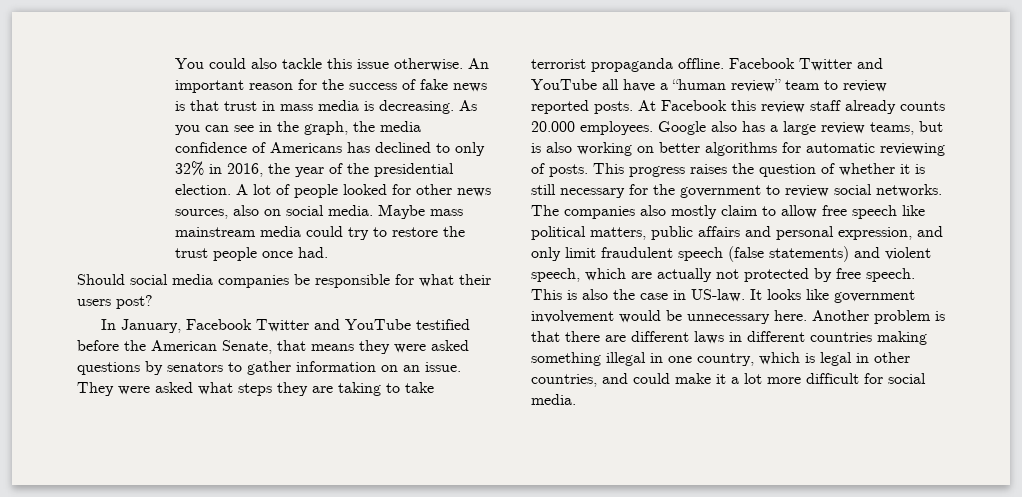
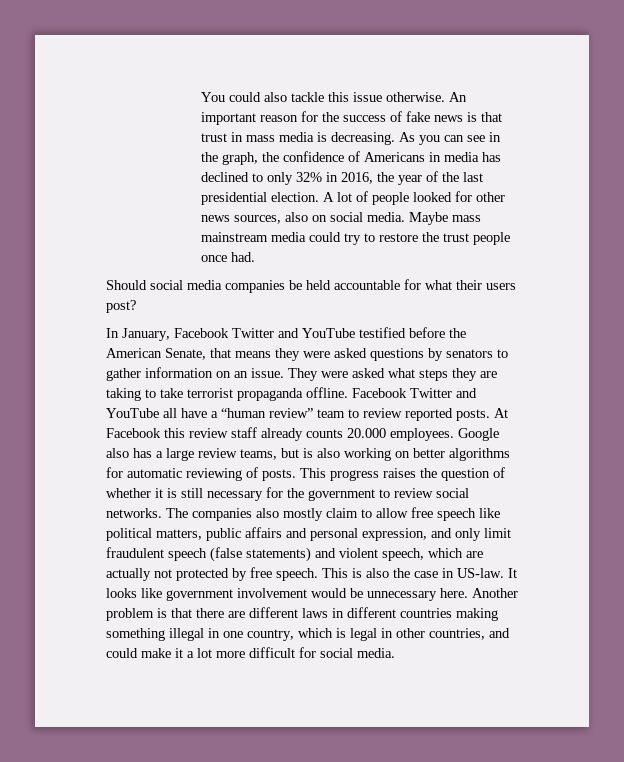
- As you can see in the graph, the media confidence of Americans has declined to only 32% in 2016, the year of the presidential election.
+ As you can see in the graph, the confidence of Americans in media has declined to only 32% in 2016, the year of the last presidential election.
- Should social media companies be responsible for what their users post?
+ Should social media companies be held accountable for what their users post?

